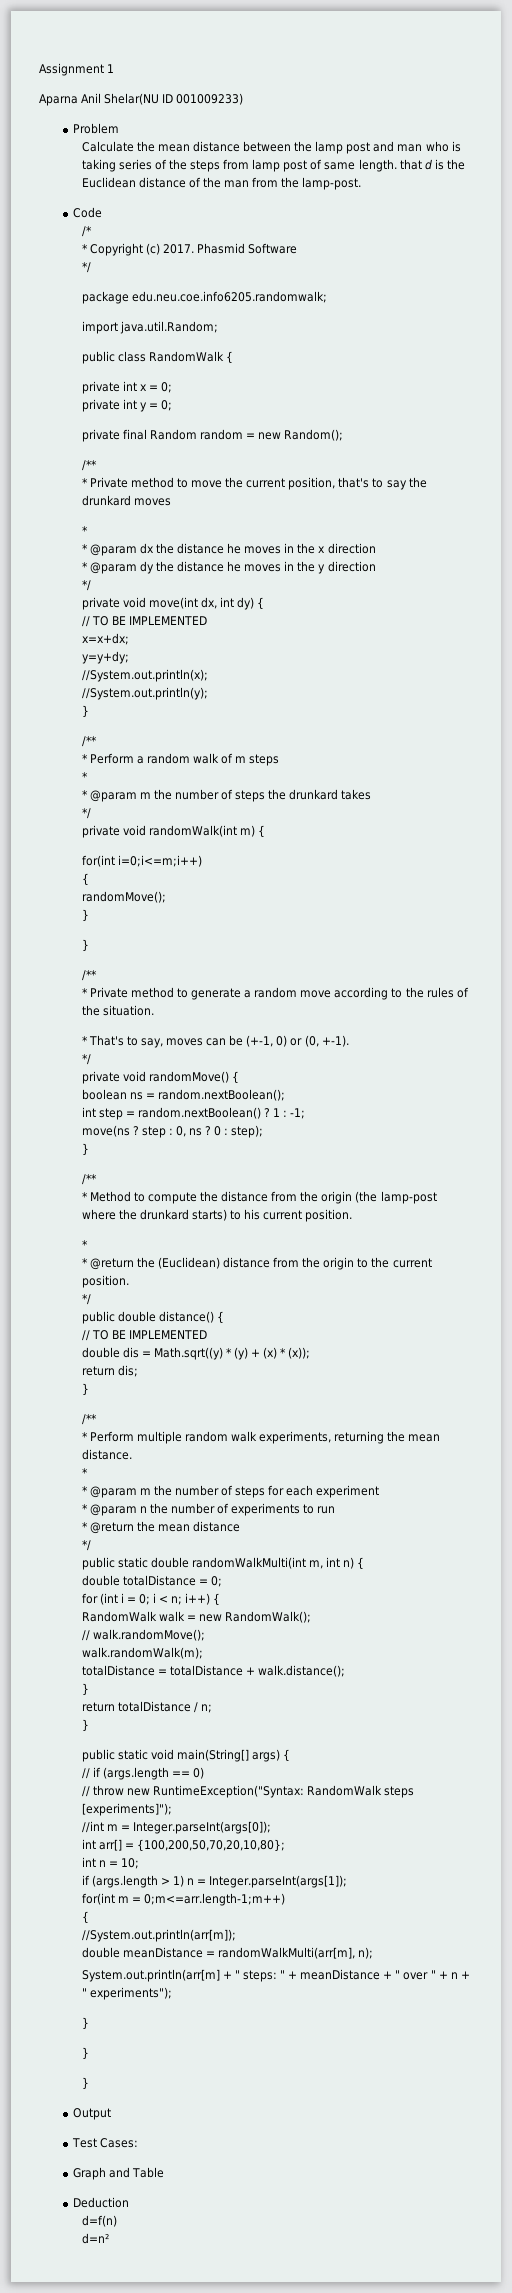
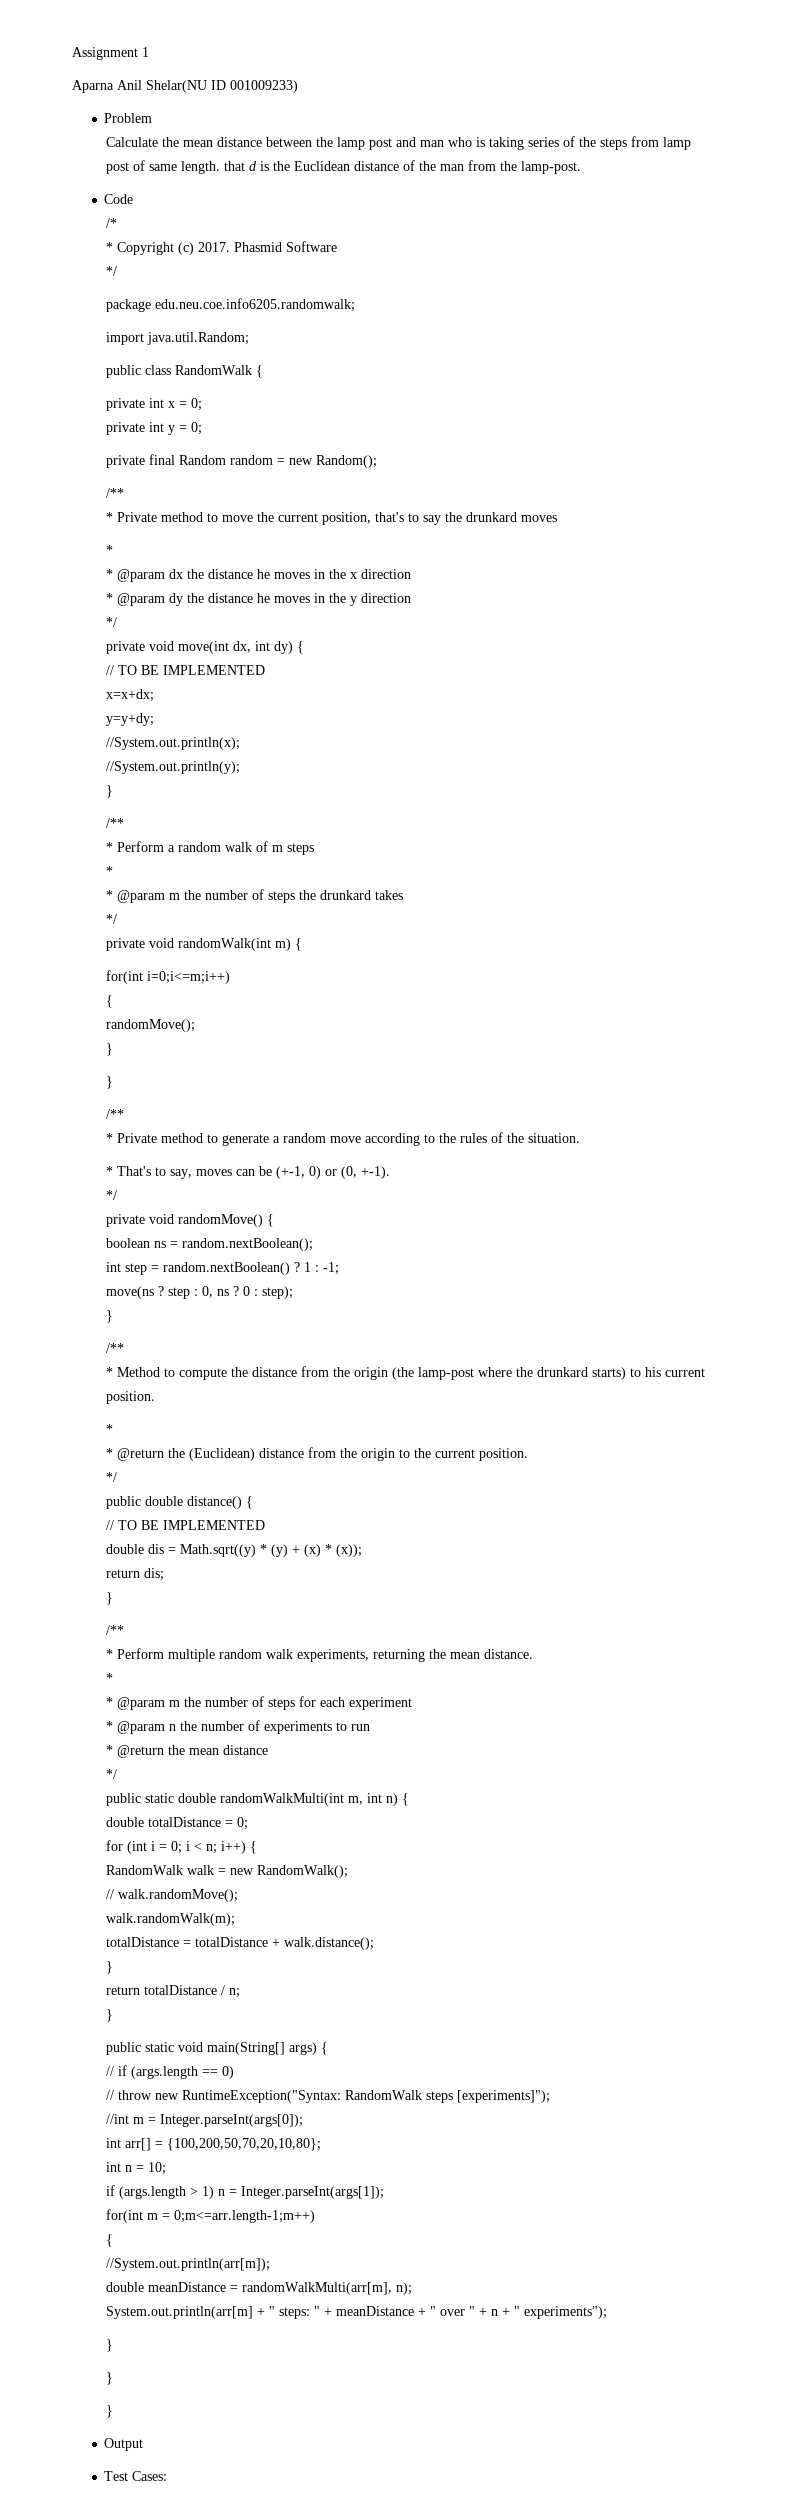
- Graph and Table
- Deduction
- d=f(n)
- d=n²

